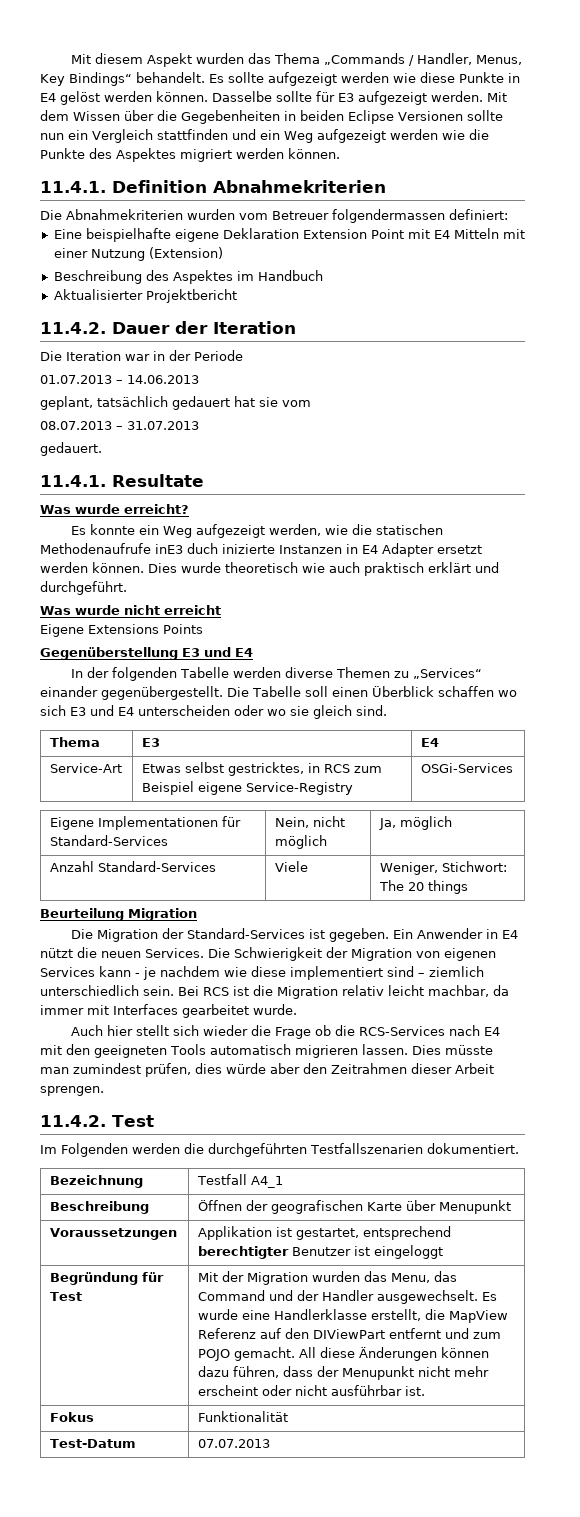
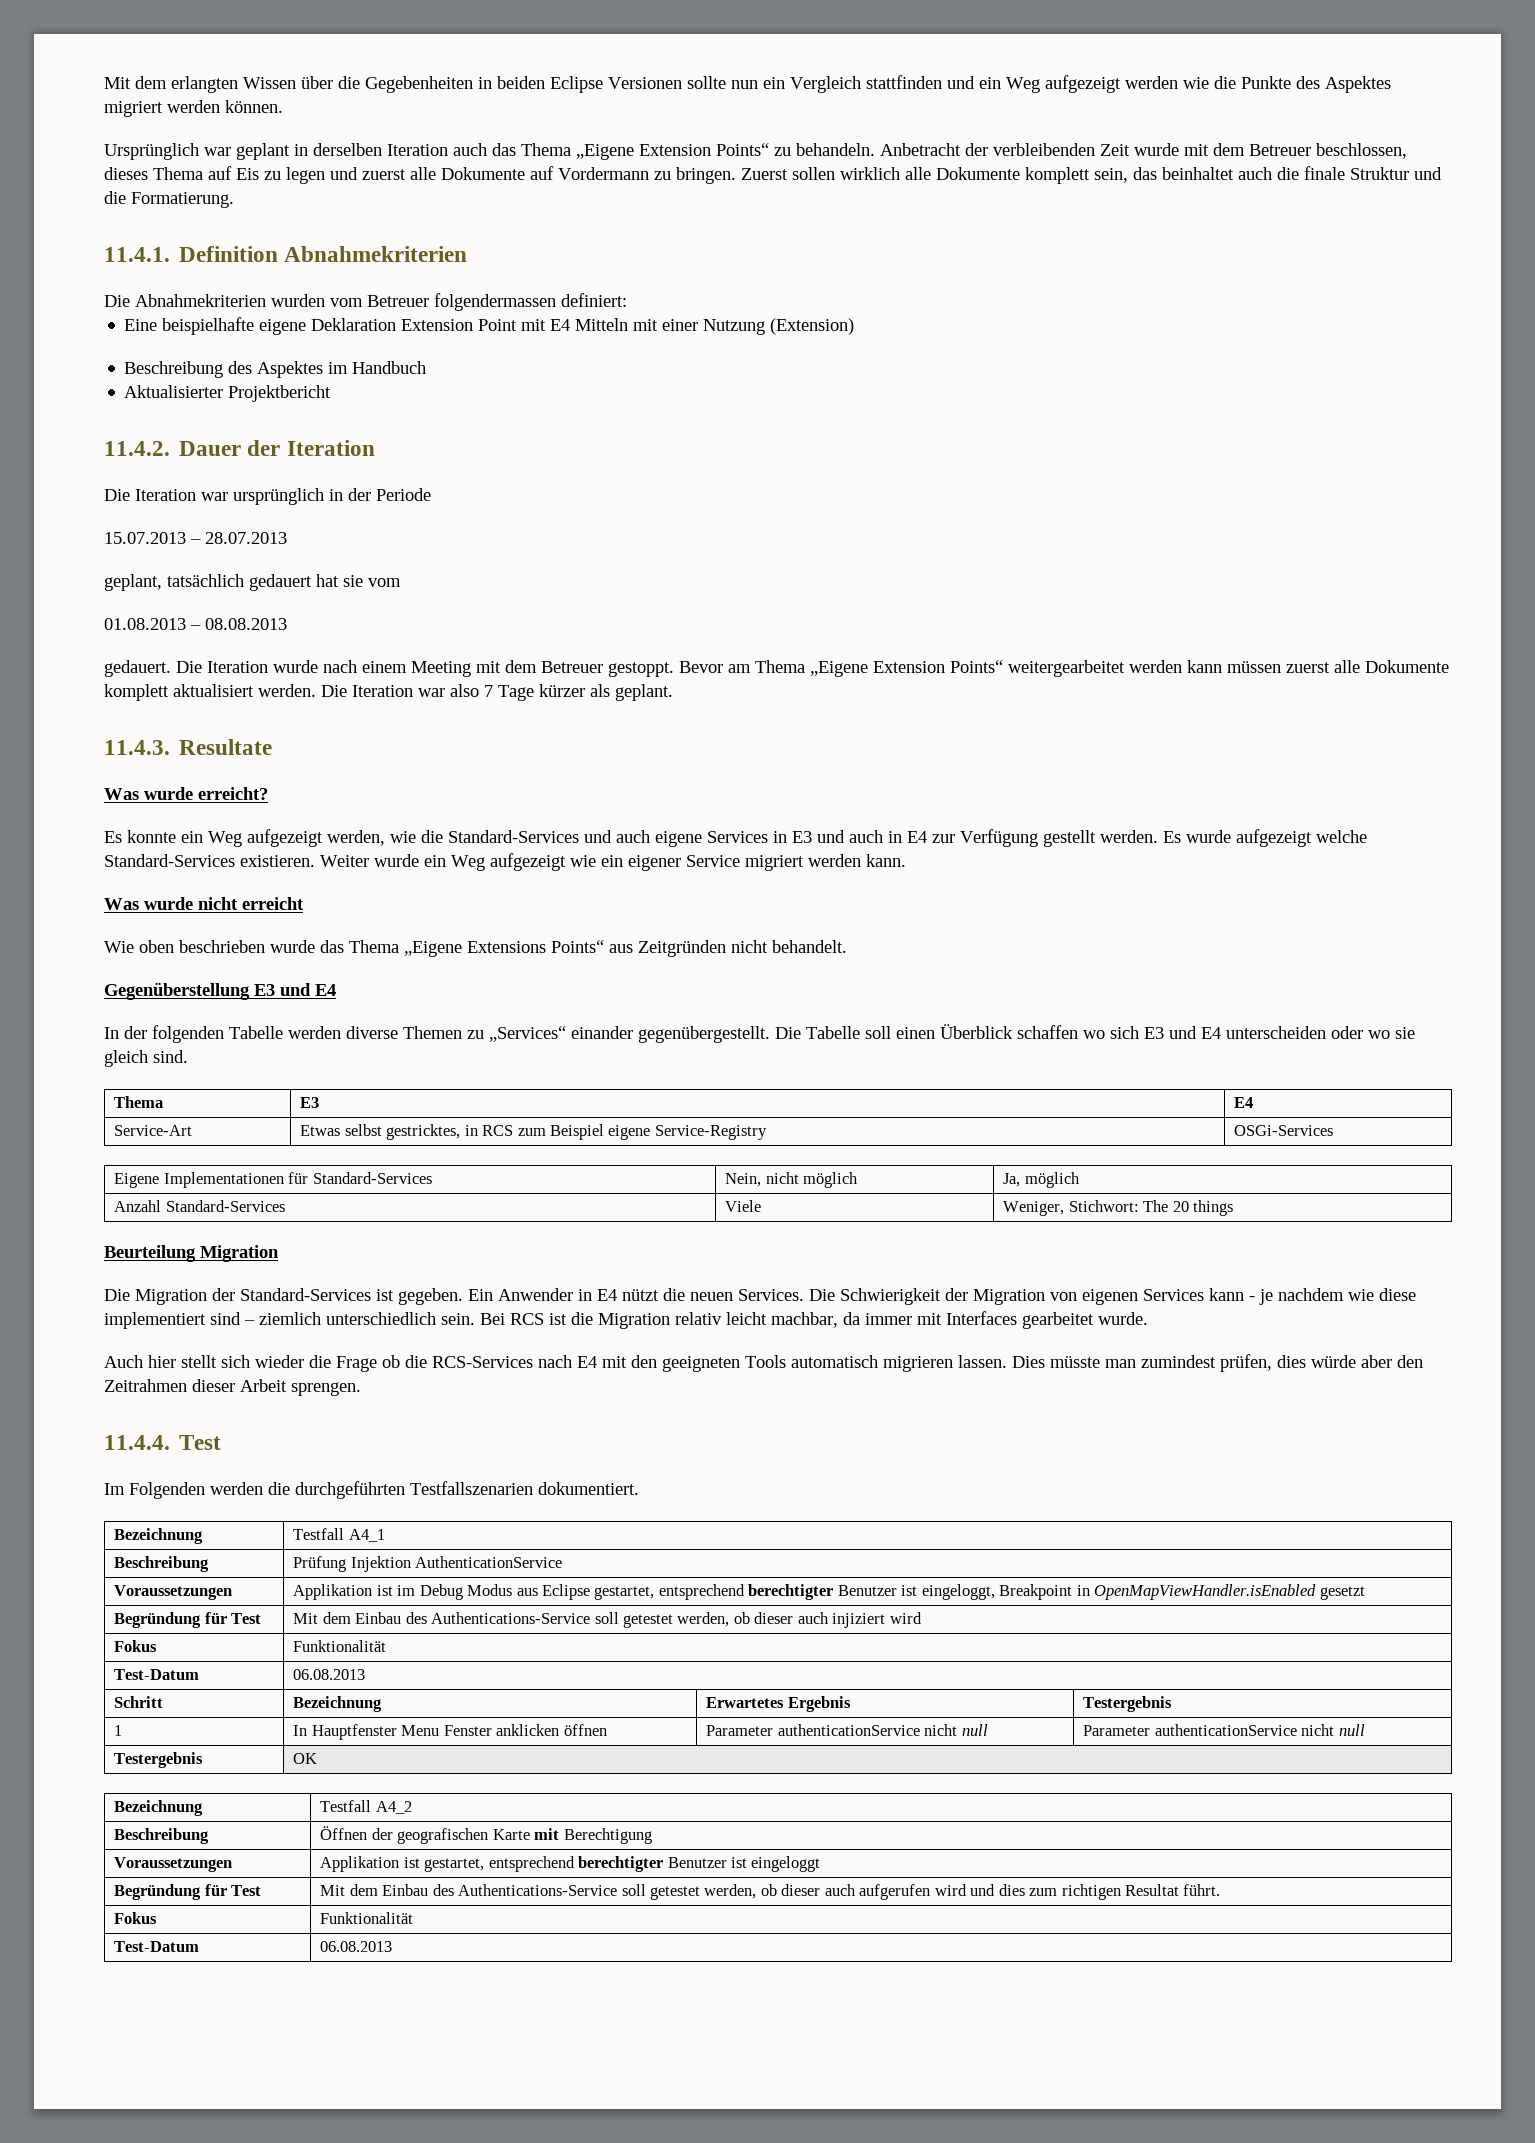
- Mit diesem Aspekt wurden das Thema „Commands / Handler, Menus, Key Bindings“ behandelt. Es sollte aufgezeigt werden wie diese Punkte in E4 gelöst werden können. Dasselbe sollte für E3 aufgezeigt werden. Mit dem Wissen über die Gegebenheiten in beiden Eclipse Versionen sollte nun ein Vergleich stattfinden und ein Weg aufgezeigt werden wie die Punkte des Aspektes migriert werden können.
+ Mit dem erlangten Wissen über die Gegebenheiten in beiden Eclipse Versionen sollte nun ein Vergleich stattfinden und ein Weg aufgezeigt werden wie die Punkte des Aspektes migriert werden können.
+ Ursprünglich war geplant in derselben Iteration auch das Thema „Eigene Extension Points“ zu behandeln. Anbetracht der verbleibenden Zeit wurde mit dem Betreuer beschlossen, dieses Thema auf Eis zu legen und zuerst alle Dokumente auf Vordermann zu bringen. Zuerst sollen wirklich alle Dokumente komplett sein, das beinhaltet auch die finale Struktur und die Formatierung.
- Die Iteration war in der Periode
+ Die Iteration war ursprünglich in der Periode
- 01.07.2013 – 14.06.2013
+ 15.07.2013 – 28.07.2013
- 08.07.2013 – 31.07.2013
- gedauert.
- 11.4.1. Resultate
+ 01.08.2013 – 08.08.2013
+ gedauert. Die Iteration wurde nach einem Meeting mit dem Betreuer gestoppt. Bevor am Thema „Eigene Extension Points“ weitergearbeitet werden kann müssen zuerst alle Dokumente komplett aktualisiert werden. Die Iteration war also 7 Tage kürzer als geplant.
+ 11.4.3. Resultate
- Es konnte ein Weg aufgezeigt werden, wie die statischen Methodenaufrufe inE3 duch inizierte Instanzen in E4 Adapter ersetzt werden können. Dies wurde theoretisch wie auch praktisch erklärt und durchgeführt.
+ Es konnte ein Weg aufgezeigt werden, wie die Standard-Services und auch eigene Services in E3 und auch in E4 zur Verfügung gestellt werden. Es wurde aufgezeigt welche Standard-Services existieren. Weiter wurde ein Weg aufgezeigt wie ein eigener Service migriert werden kann.
  Was wurde nicht erreicht
- Eigene Extensions Points
+ Wie oben beschrieben wurde das Thema „Eigene Extensions Points“ aus Zeitgründen nicht behandelt.
- 11.4.2. Test
+ 11.4.4. Test
+ Beschreibung | Prüfung Injektion AuthenticationService
+ Voraussetzungen | Applikation ist im Debug Modus aus Eclipse gestartet, entsprechend berechtigter Benutzer ist eingeloggt, Breakpoint in OpenMapViewHandler.isEnabled gesetzt
+ Begründung für Test | Mit dem Einbau des Authentications-Service soll getestet werden, ob dieser auch injiziert wird
+ Fokus | Funktionalität
+ Test-Datum | 06.08.2013
+ Schritt | Bezeichnung | Erwartetes Ergebnis | Testergebnis
+ 1 | In Hauptfenster Menu Fenster anklicken öffnen | Parameter authenticationService nicht null | Parameter authenticationService nicht null
+ Testergebnis | OK
+ Bezeichnung | Testfall A4_2
- Beschreibung | Öffnen der geografischen Karte über Menupunkt
+ Beschreibung | Öffnen der geografischen Karte mit Berechtigung
- Mit der Migration wurden das Menu, das Command und der Handler ausgewechselt. Es wurde eine Handlerklasse erstellt, die MapView Referenz auf den DIViewPart entfernt und zum POJO gemacht. All diese Änderungen können dazu führen, dass der Menupunkt nicht mehr erscheint oder nicht ausführbar ist.
+ Mit dem Einbau des Authentications-Service soll getestet werden, ob dieser auch aufgerufen wird und dies zum richtigen Resultat führt.
  Fokus | Funktionalität
- Test-Datum | 07.07.2013
+ Test-Datum | 06.08.2013

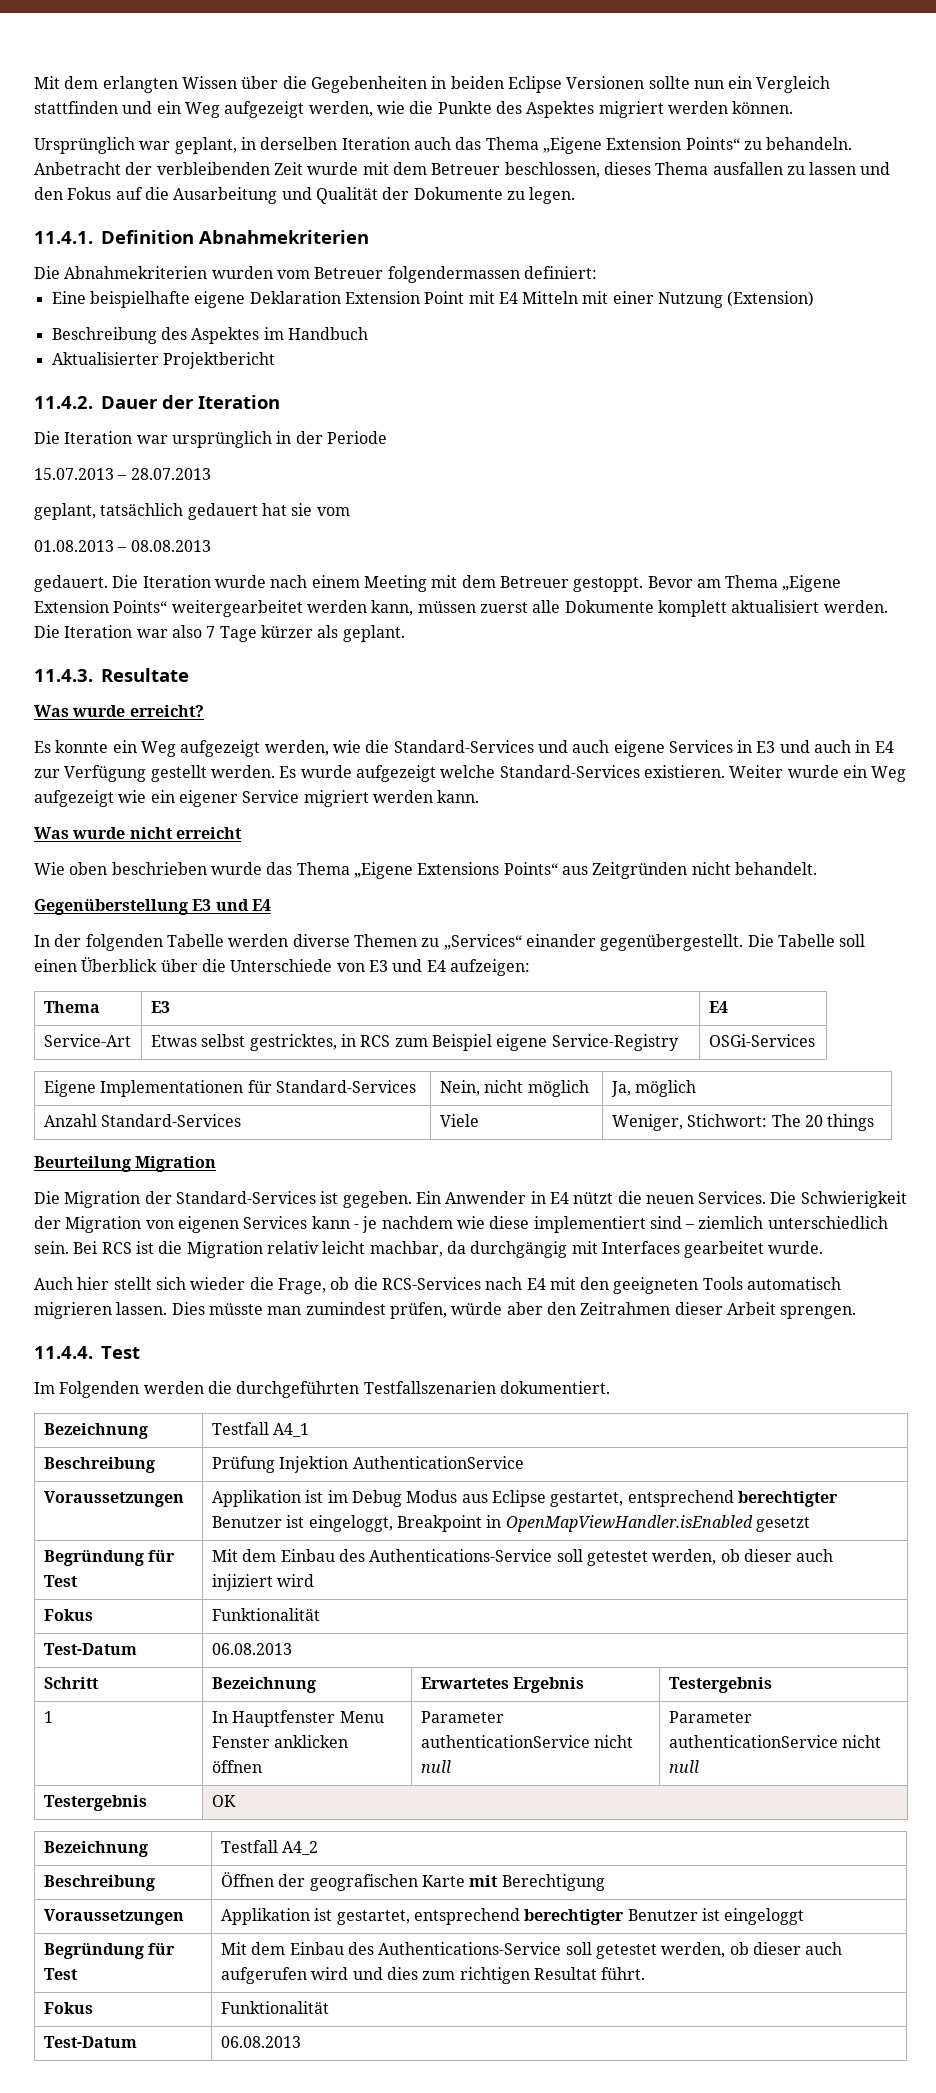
- Mit dem erlangten Wissen über die Gegebenheiten in beiden Eclipse Versionen sollte nun ein Vergleich stattfinden und ein Weg aufgezeigt werden wie die Punkte des Aspektes migriert werden können.
+ Mit dem erlangten Wissen über die Gegebenheiten in beiden Eclipse Versionen sollte nun ein Vergleich stattfinden und ein Weg aufgezeigt werden, wie die Punkte des Aspektes migriert werden können.
- Ursprünglich war geplant in derselben Iteration auch das Thema „Eigene Extension Points“ zu behandeln.
+ Ursprünglich war geplant, in derselben Iteration auch das Thema „Eigene Extension Points“ zu behandeln.
- Anbetracht der verbleibenden Zeit wurde mit dem Betreuer beschlossen, dieses Thema auf Eis zu legen und zuerst alle Dokumente auf Vordermann zu bringen. Zuerst sollen wirklich alle Dokumente komplett sein, das beinhaltet auch die finale Struktur und die Formatierung.
+ Anbetracht der verbleibenden Zeit wurde mit dem Betreuer beschlossen, dieses Thema ausfallen zu lassen und den Fokus auf die Ausarbeitung und Qualität der Dokumente zu legen.
- Bevor am Thema „Eigene Extension Points“ weitergearbeitet werden kann müssen zuerst alle Dokumente komplett aktualisiert werden.
+ Bevor am Thema „Eigene Extension Points“ weitergearbeitet werden kann, müssen zuerst alle Dokumente komplett aktualisiert werden.
- Die Tabelle soll einen Überblick schaffen wo sich E3 und E4 unterscheiden oder wo sie gleich sind.
+ Die Tabelle soll einen Überblick über die Unterschiede von E3 und E4 aufzeigen:
- Bei RCS ist die Migration relativ leicht machbar, da immer mit Interfaces gearbeitet wurde.
+ Bei RCS ist die Migration relativ leicht machbar, da durchgängig mit Interfaces gearbeitet wurde.
- Auch hier stellt sich wieder die Frage ob die RCS-Services nach E4 mit den geeigneten Tools automatisch migrieren lassen.
+ Auch hier stellt sich wieder die Frage, ob die RCS-Services nach E4 mit den geeigneten Tools automatisch migrieren lassen.
- Dies müsste man zumindest prüfen, dies würde aber den Zeitrahmen dieser Arbeit sprengen.
+ Dies müsste man zumindest prüfen, würde aber den Zeitrahmen dieser Arbeit sprengen.

